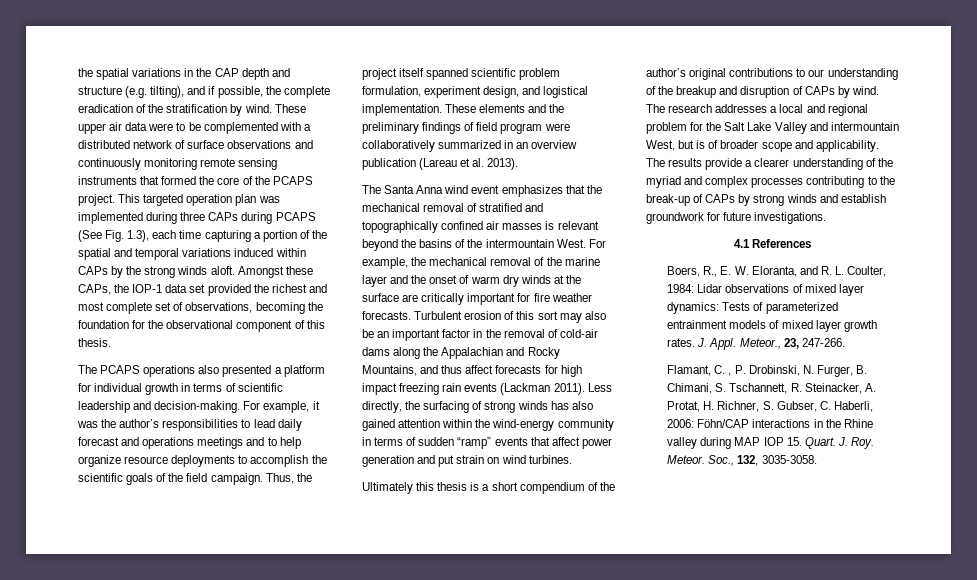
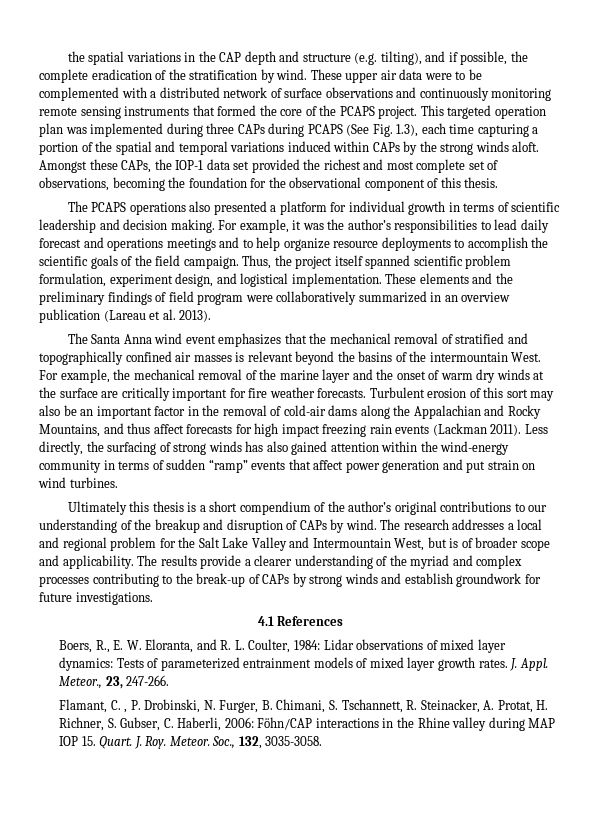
- The PCAPS operations also presented a platform for individual growth in terms of scientific leadership and decision-making.
+ The PCAPS operations also presented a platform for individual growth in terms of scientific leadership and decision making.
- The research addresses a local and regional problem for the Salt Lake Valley and intermountain West, but is of broader scope and applicability.
+ The research addresses a local and regional problem for the Salt Lake Valley and Intermountain West, but is of broader scope and applicability.

